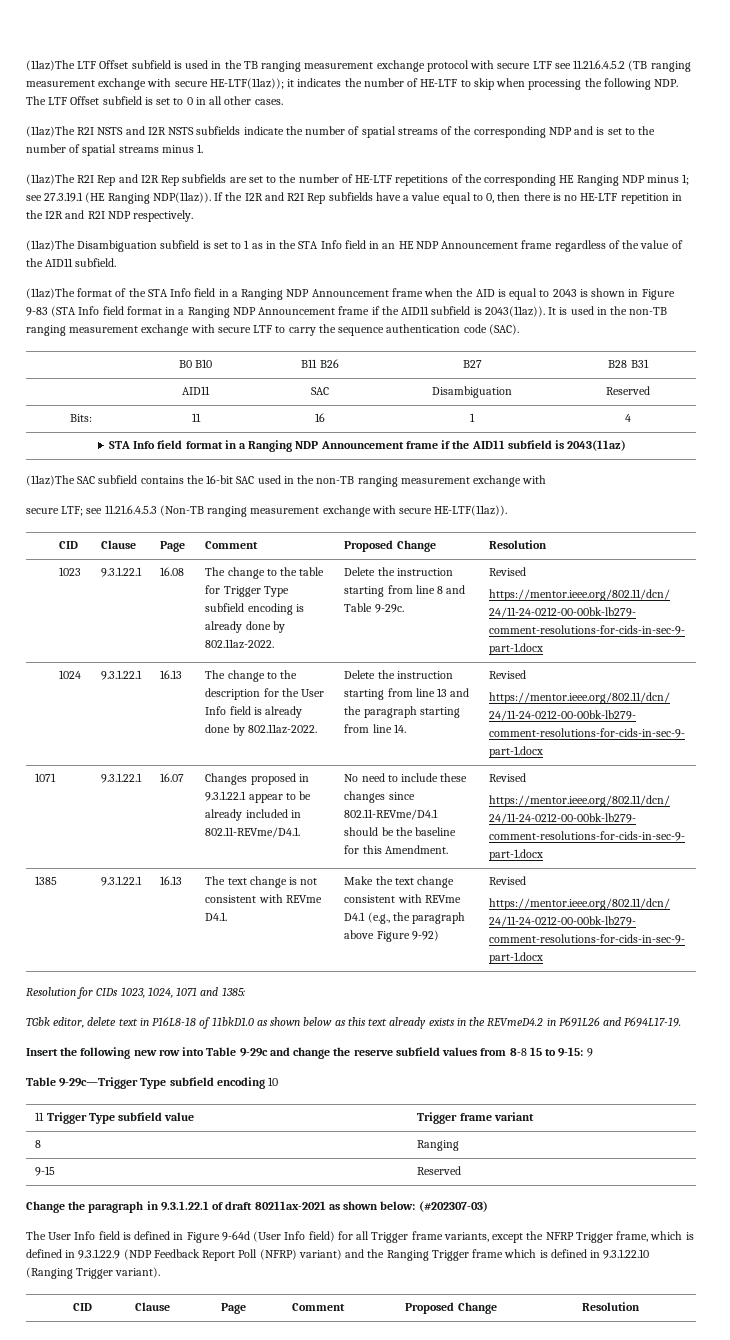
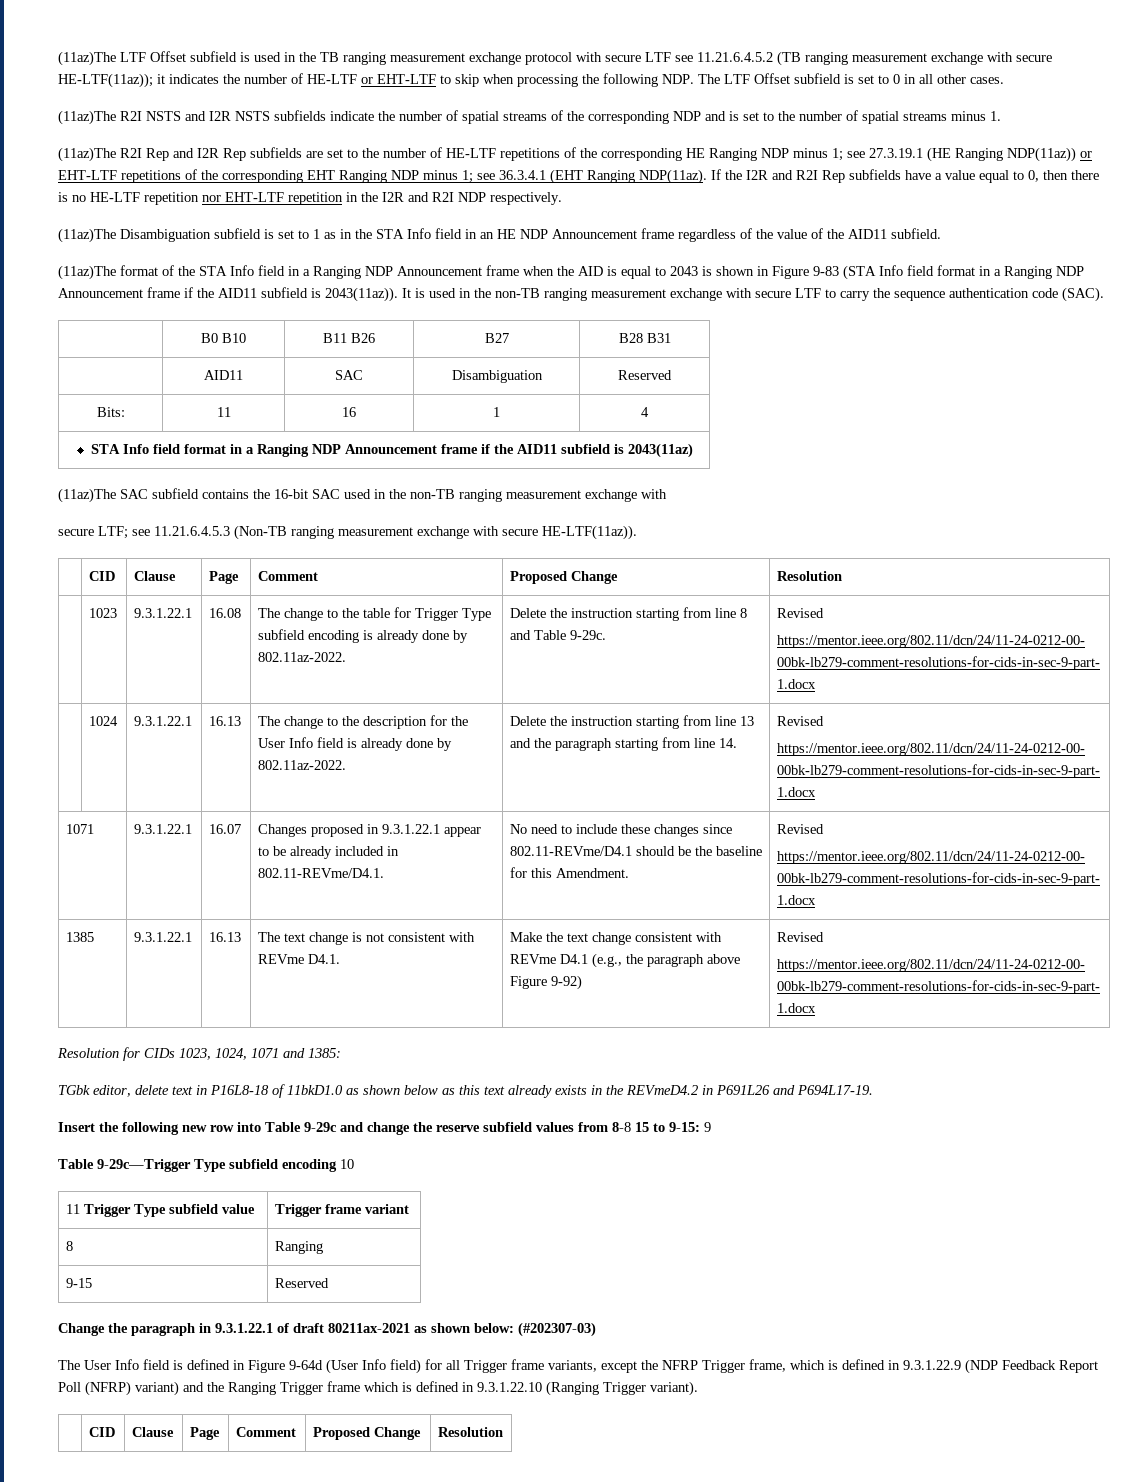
- (11az)The LTF Offset subfield is used in the TB ranging measurement exchange protocol with secure LTF see 11.21.6.4.5.2 (TB ranging measurement exchange with secure HE-LTF(11az)); it indicates the number of HE-LTF to skip when processing the following NDP. The LTF Offset subfield is set to 0 in all other cases.
+ (11az)The LTF Offset subfield is used in the TB ranging measurement exchange protocol with secure LTF see 11.21.6.4.5.2 (TB ranging measurement exchange with secure HE-LTF(11az)); it indicates the number of HE-LTF or EHT-LTF to skip when processing the following NDP. The LTF Offset subfield is set to 0 in all other cases.
- (11az)The R2I Rep and I2R Rep subfields are set to the number of HE-LTF repetitions of the corresponding HE Ranging NDP minus 1; see 27.3.19.1 (HE Ranging NDP(11az)).
+ (11az)The R2I Rep and I2R Rep subfields are set to the number of HE-LTF repetitions of the corresponding HE Ranging NDP minus 1; see 27.3.19.1 (HE Ranging NDP(11az)) or EHT-LTF repetitions of the corresponding EHT Ranging NDP minus 1; see 36.3.4.1 (EHT Ranging NDP(11az).
- If the I2R and R2I Rep subfields have a value equal to 0, then there is no HE-LTF repetition in the I2R and R2I NDP respectively.
+ If the I2R and R2I Rep subfields have a value equal to 0, then there is no HE-LTF repetition nor EHT-LTF repetition in the I2R and R2I NDP respectively.

